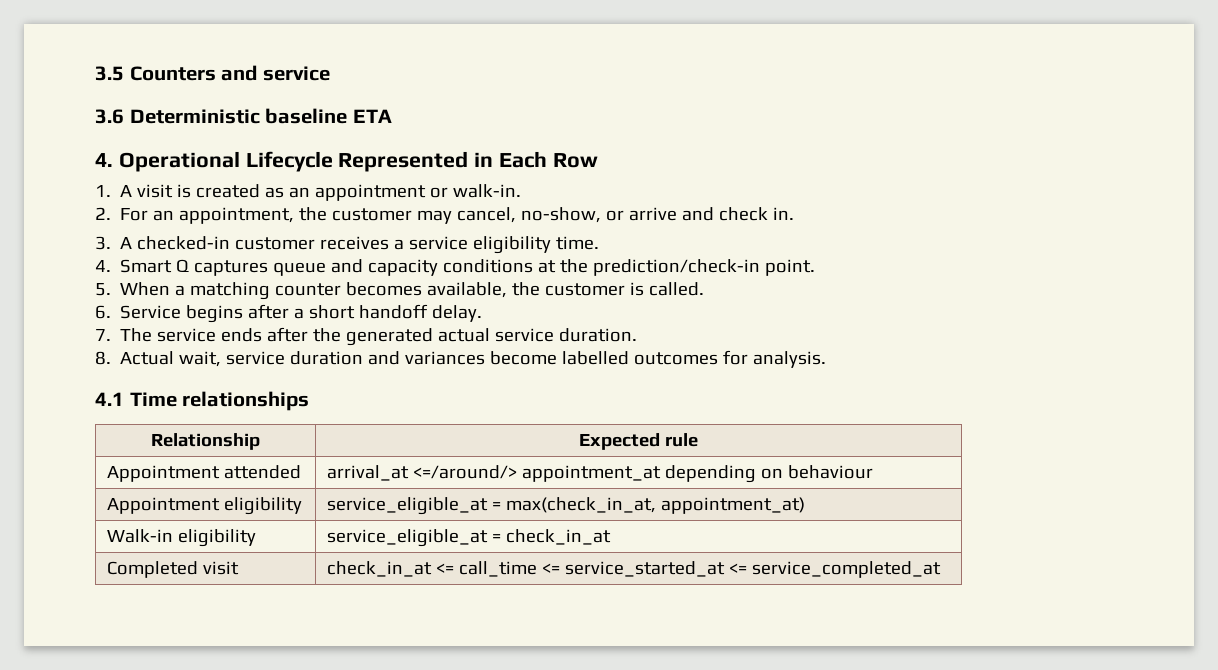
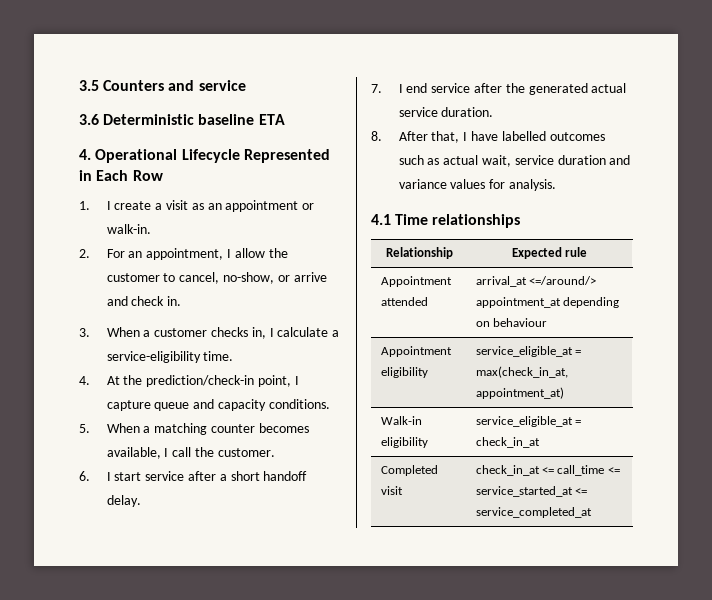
- 1. A visit is created as an appointment or walk-in.
+ 1. I create a visit as an appointment or walk-in.
- 2. For an appointment, the customer may cancel, no-show, or arrive and check in.
+ 2. For an appointment, I allow the customer to cancel, no-show, or arrive and check in.
- 3. A checked-in customer receives a service eligibility time.
- 4. Smart Q captures queue and capacity conditions at the prediction/check-in point.
+ 3. When a customer checks in, I calculate a service-eligibility time.
+ 4. At the prediction/check-in point, I capture queue and capacity conditions.
- 5. When a matching counter becomes available, the customer is called.
- 6. Service begins after a short handoff delay.
+ 5. When a matching counter becomes available, I call the customer.
+ 6. I start service after a short handoff delay.
- 7. The service ends after the generated actual service duration.
+ 7. I end service after the generated actual service duration.
- 8. Actual wait, service duration and variances become labelled outcomes for analysis.
+ 8. After that, I have labelled outcomes such as actual wait, service duration and variance values for analysis.

